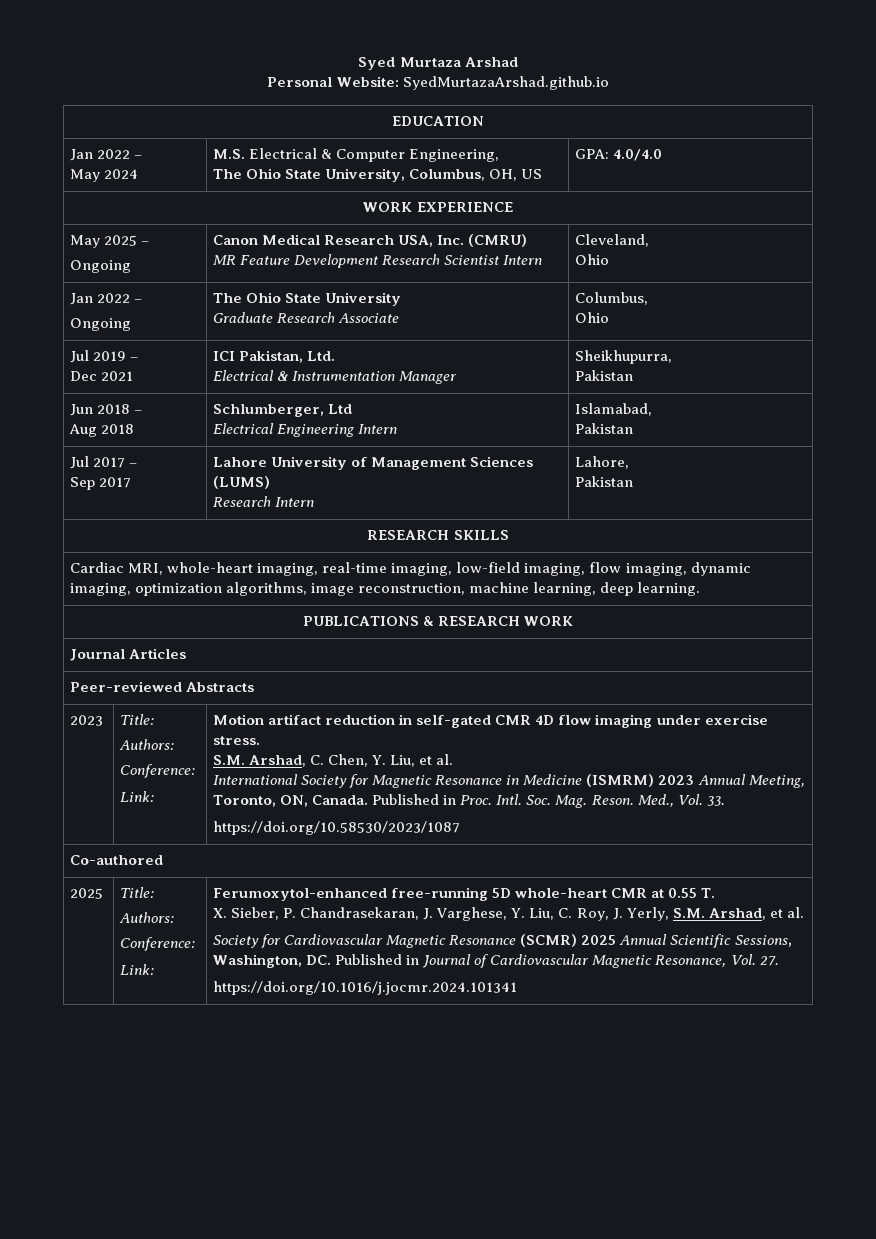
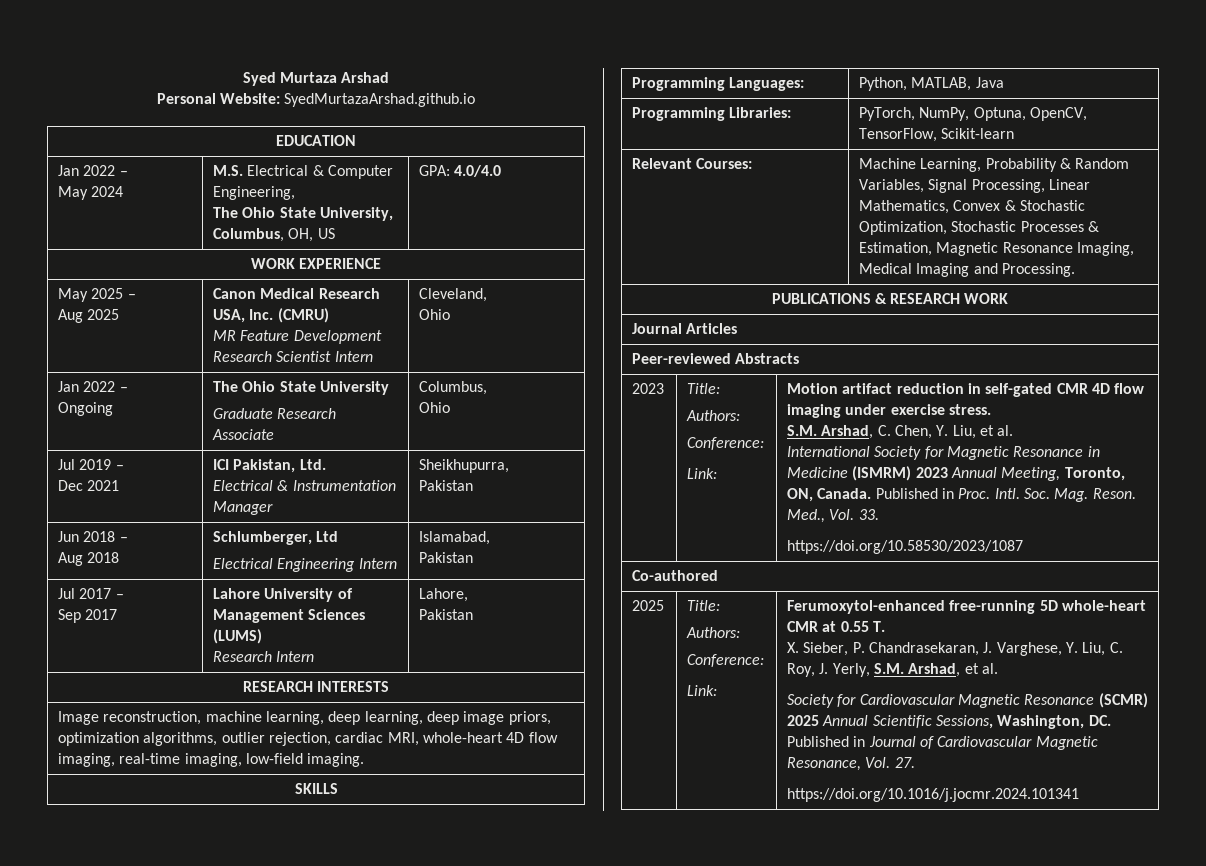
  May 2025 –
- Ongoing | Canon Medical Research USA, Inc. (CMRU)
+ Aug 2025 | Canon Medical Research USA, Inc. (CMRU)
- RESEARCH SKILLS
- Cardiac MRI, whole-heart imaging, real-time imaging, low-field imaging, flow imaging, dynamic imaging, optimization algorithms, image reconstruction, machine learning, deep learning.
+ RESEARCH INTERESTS
+ Image reconstruction, machine learning, deep learning, deep image priors, optimization algorithms, outlier rejection, cardiac MRI, whole-heart 4D flow imaging, real-time imaging, low-field imaging.
+ SKILLS
+ Programming Languages: | Python, MATLAB, Java
+ Programming Libraries: | PyTorch, NumPy, Optuna, OpenCV, TensorFlow, Scikit-learn
+ Relevant Courses: | Machine Learning, Probability & Random Variables, Signal Processing, Linear Mathematics, Convex & Stochastic Optimization, Stochastic Processes & Estimation, Magnetic Resonance Imaging, Medical Imaging and Processing.

